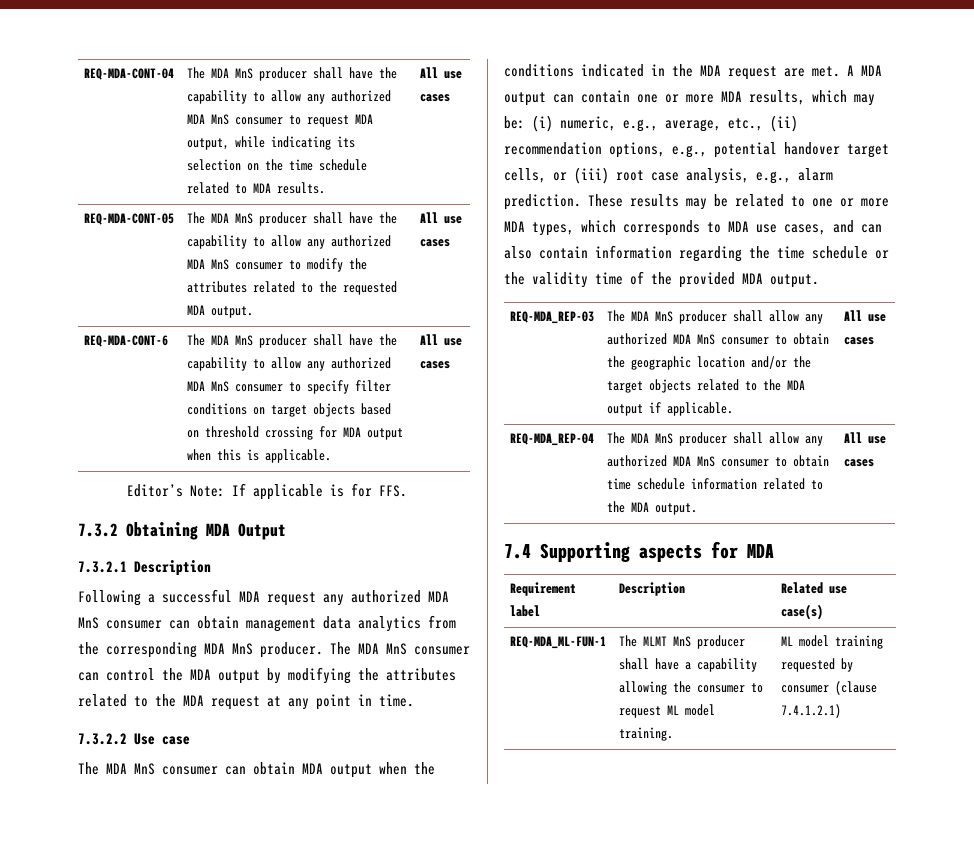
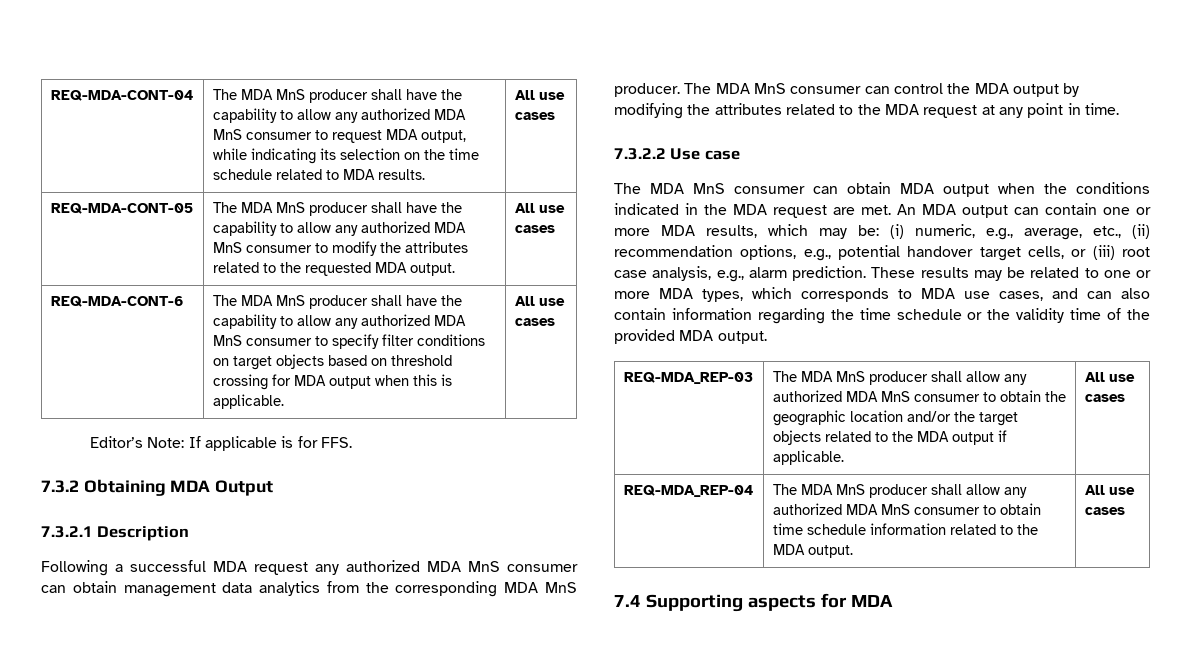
- A MDA output can contain one or more MDA results, which may be: (i) numeric, e.g., average, etc., (ii) recommendation options, e.g., potential handover target cells, or (iii) root case analysis, e.g., alarm prediction.
+ An MDA output can contain one or more MDA results, which may be: (i) numeric, e.g., average, etc., (ii) recommendation options, e.g., potential handover target cells, or (iii) root case analysis, e.g., alarm prediction.
- Requirement label | Description | Related use case(s)
- REQ-MDA_ML-FUN-1 | The MLMT MnS producer shall have a capability allowing the consumer to request ML model training. | ML model training requested by consumer (clause 7.4.1.2.1)

